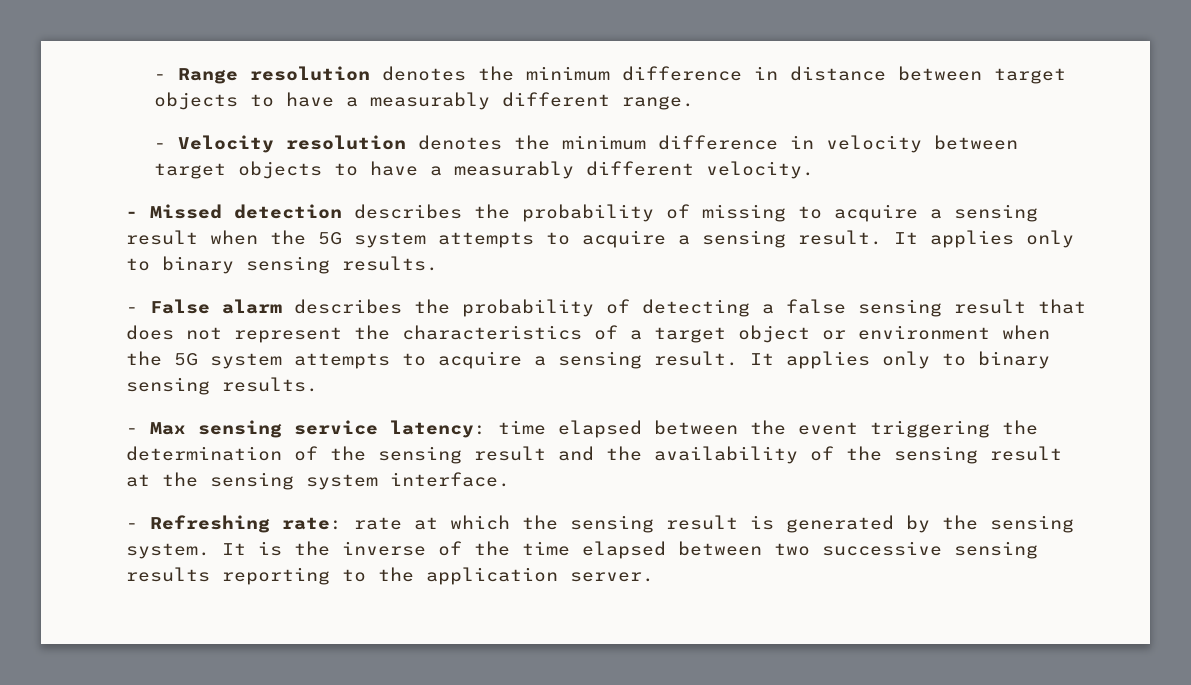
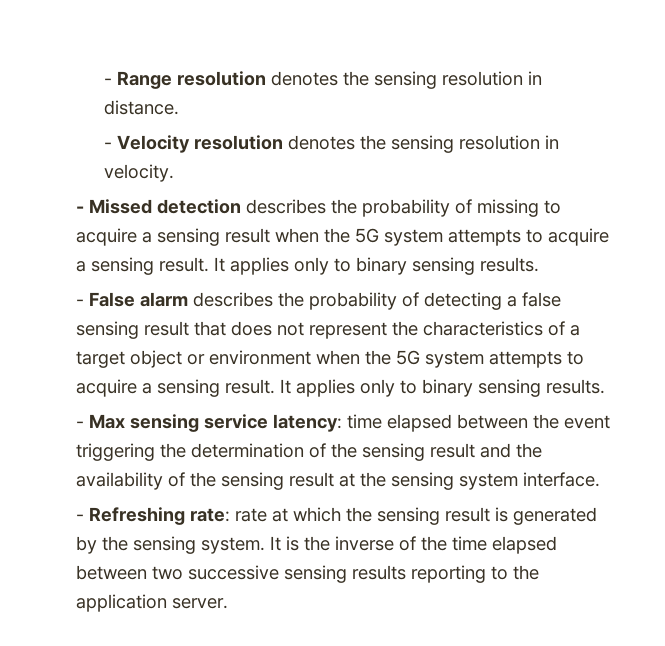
- - Range resolution denotes the minimum difference in distance between target objects to have a measurably different range.
+ - Range resolution denotes the sensing resolution in distance.
- - Velocity resolution denotes the minimum difference in velocity between target objects to have a measurably different velocity.
+ - Velocity resolution denotes the sensing resolution in velocity.

